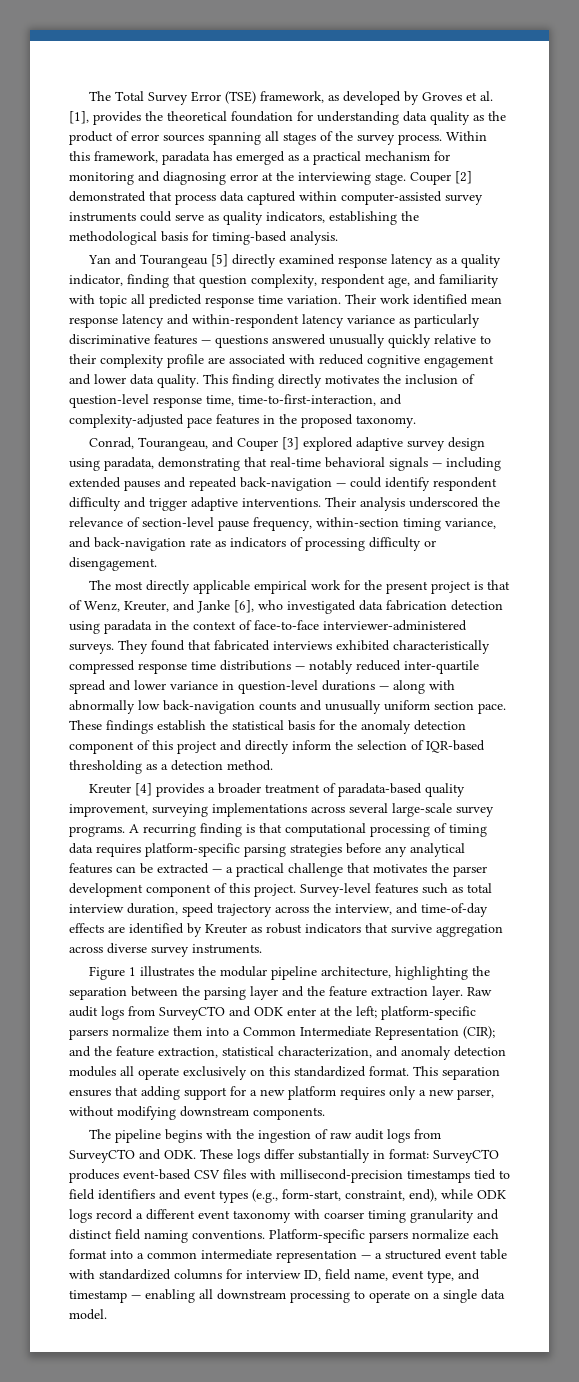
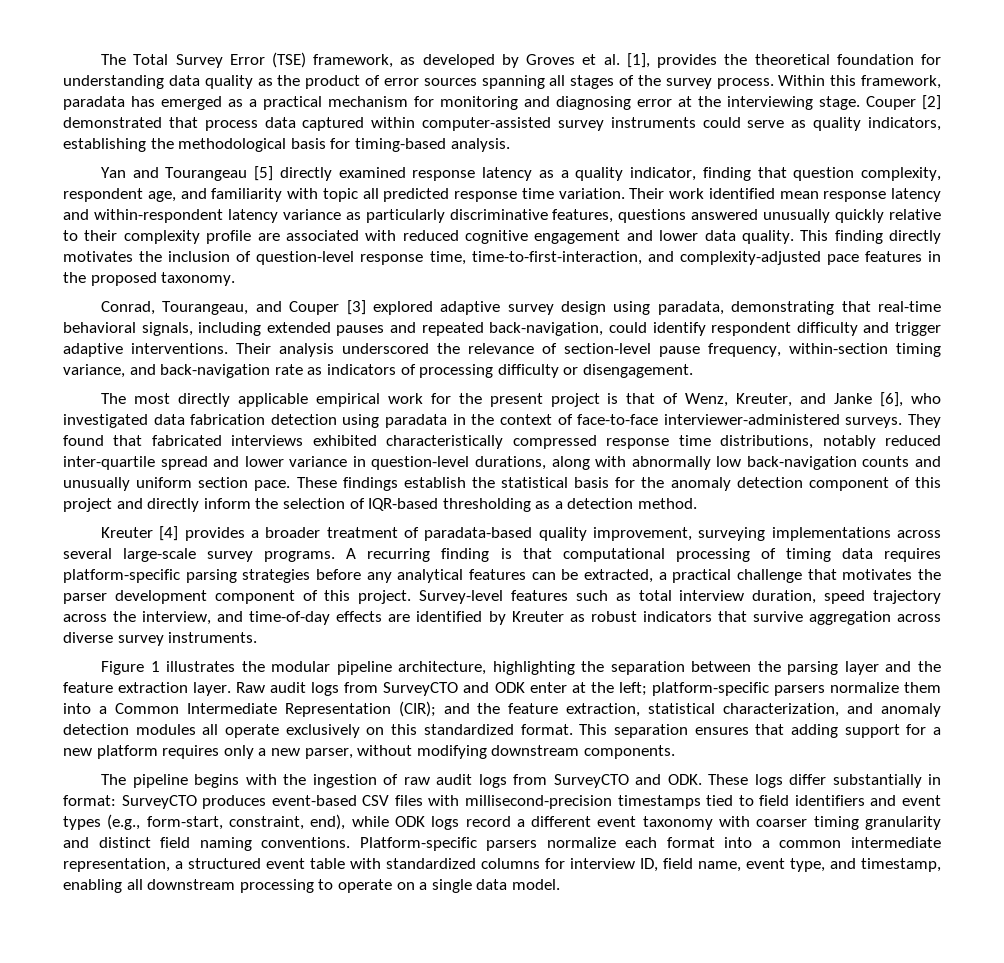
- Their work identified mean response latency and within-respondent latency variance as particularly discriminative features — questions answered unusually quickly relative to their complexity profile are associated with reduced cognitive engagement and lower data quality.
+ Their work identified mean response latency and within-respondent latency variance as particularly discriminative features, questions answered unusually quickly relative to their complexity profile are associated with reduced cognitive engagement and lower data quality.
- Conrad, Tourangeau, and Couper [3] explored adaptive survey design using paradata, demonstrating that real-time behavioral signals — including extended pauses and repeated back-navigation — could identify respondent difficulty and trigger adaptive interventions.
+ Conrad, Tourangeau, and Couper [3] explored adaptive survey design using paradata, demonstrating that real-time behavioral signals, including extended pauses and repeated back-navigation, could identify respondent difficulty and trigger adaptive interventions.
- They found that fabricated interviews exhibited characteristically compressed response time distributions — notably reduced inter-quartile spread and lower variance in question-level durations — along with abnormally low back-navigation counts and unusually uniform section pace.
+ They found that fabricated interviews exhibited characteristically compressed response time distributions, notably reduced inter-quartile spread and lower variance in question-level durations, along with abnormally low back-navigation counts and unusually uniform section pace.
- A recurring finding is that computational processing of timing data requires platform-specific parsing strategies before any analytical features can be extracted — a practical challenge that motivates the parser development component of this project.
+ A recurring finding is that computational processing of timing data requires platform-specific parsing strategies before any analytical features can be extracted, a practical challenge that motivates the parser development component of this project.
- Platform-specific parsers normalize each format into a common intermediate representation — a structured event table with standardized columns for interview ID, field name, event type, and timestamp — enabling all downstream processing to operate on a single data model.
+ Platform-specific parsers normalize each format into a common intermediate representation, a structured event table with standardized columns for interview ID, field name, event type, and timestamp, enabling all downstream processing to operate on a single data model.

